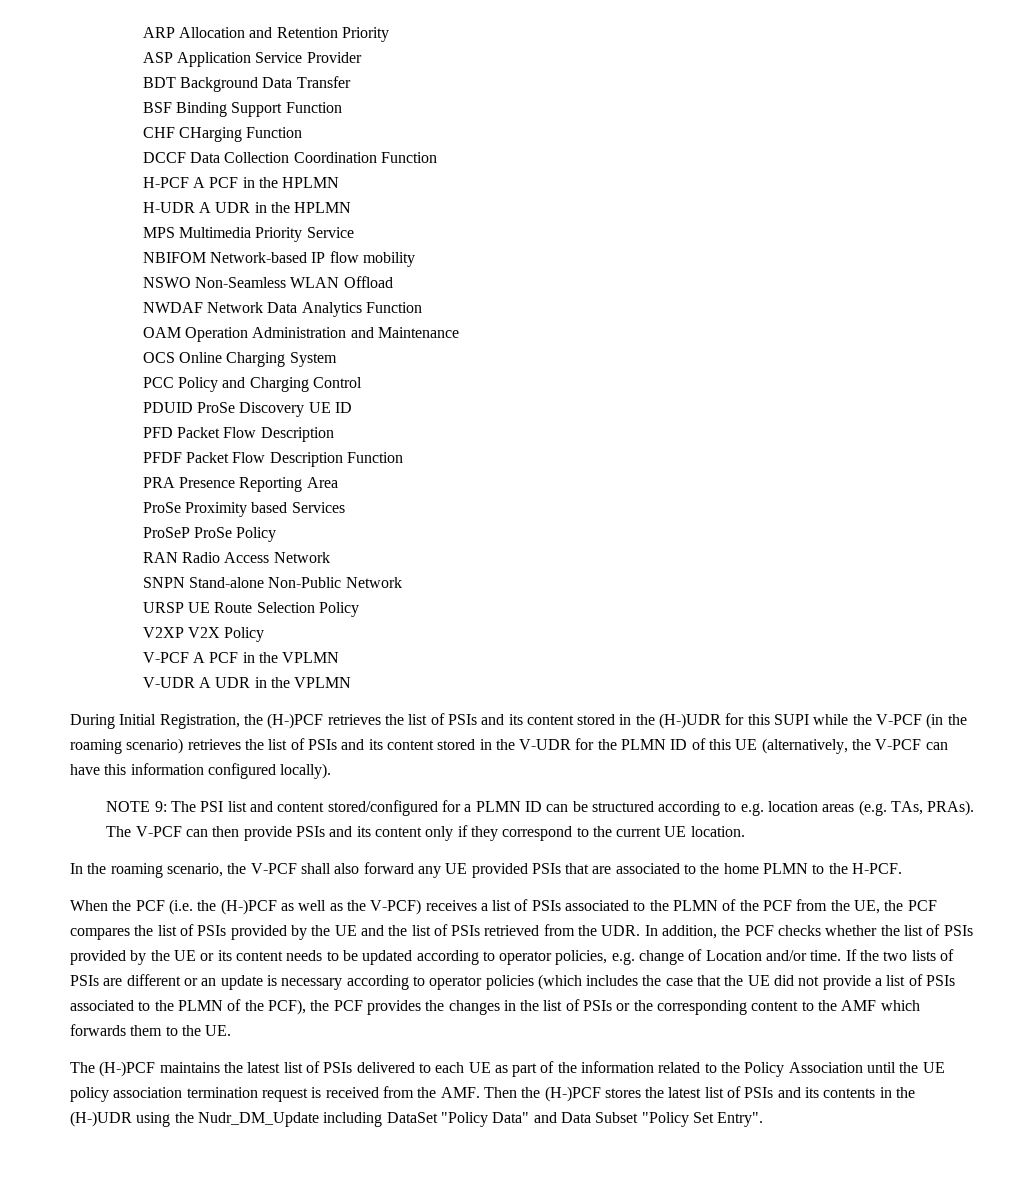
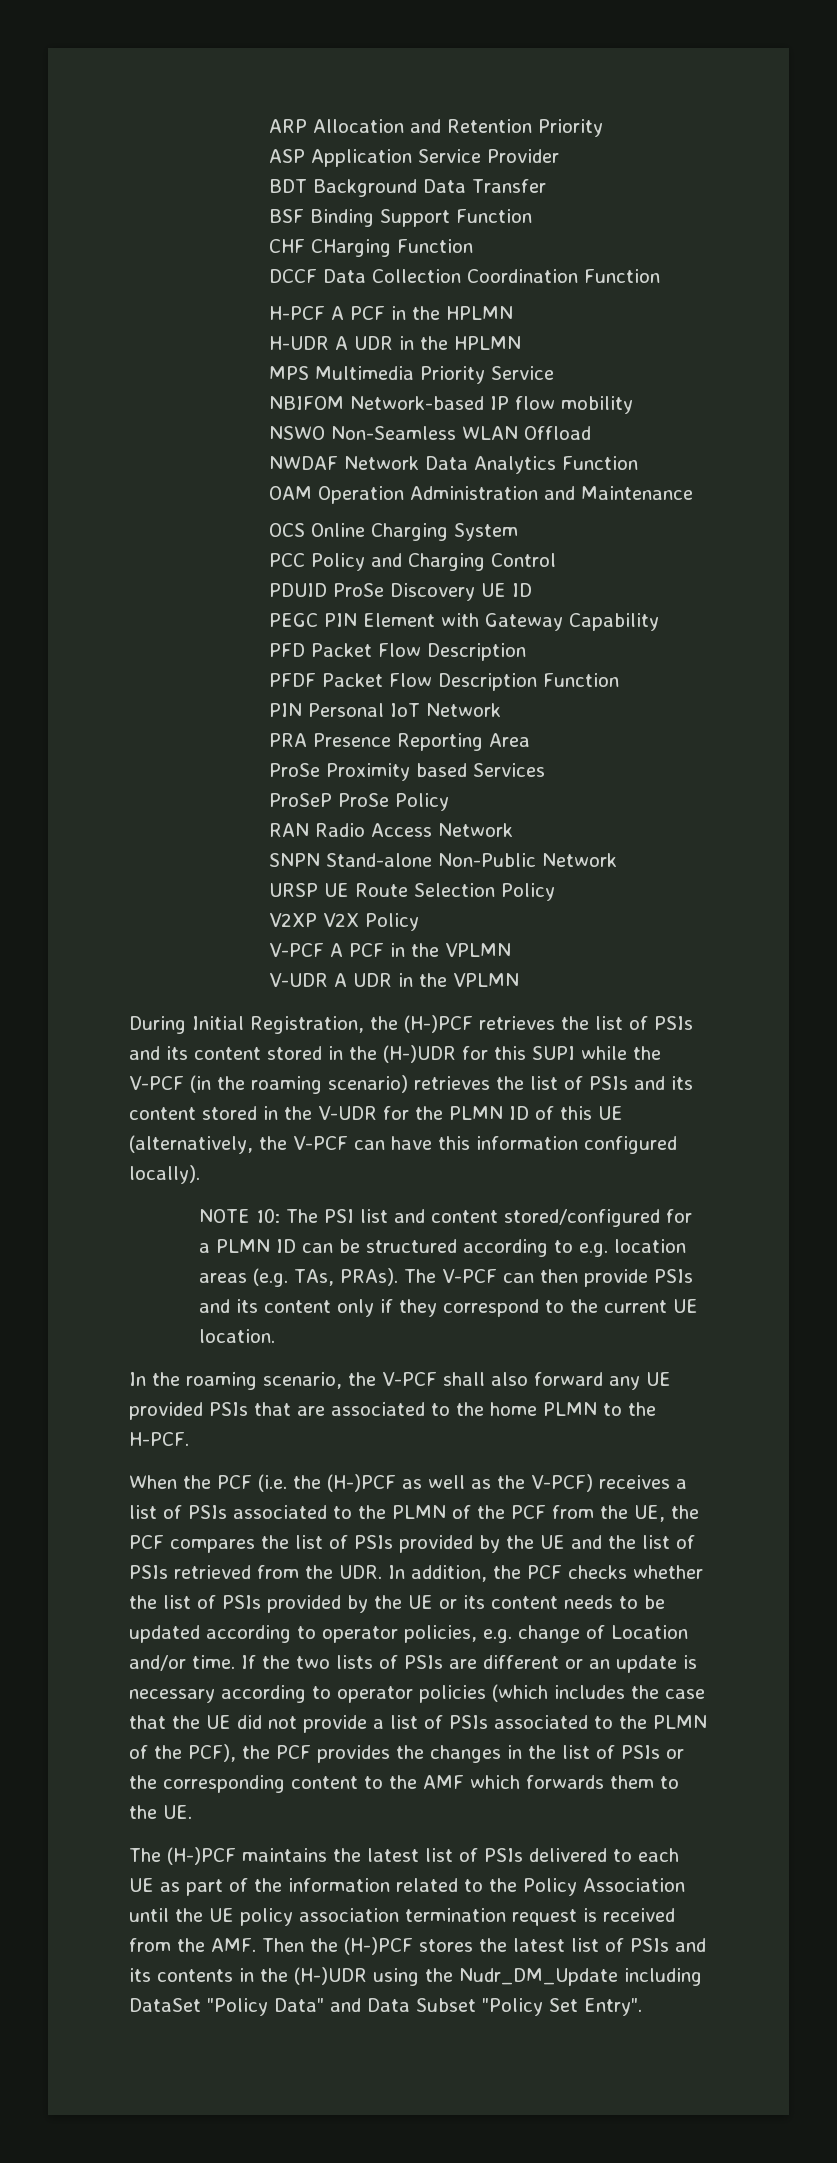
+ PEGC PIN Element with Gateway Capability
+ PIN Personal IoT Network
- NOTE 9: The PSI list and content stored/configured for a PLMN ID can be structured according to e.g. location areas (e.g. TAs, PRAs).
+ NOTE 10: The PSI list and content stored/configured for a PLMN ID can be structured according to e.g. location areas (e.g. TAs, PRAs).

